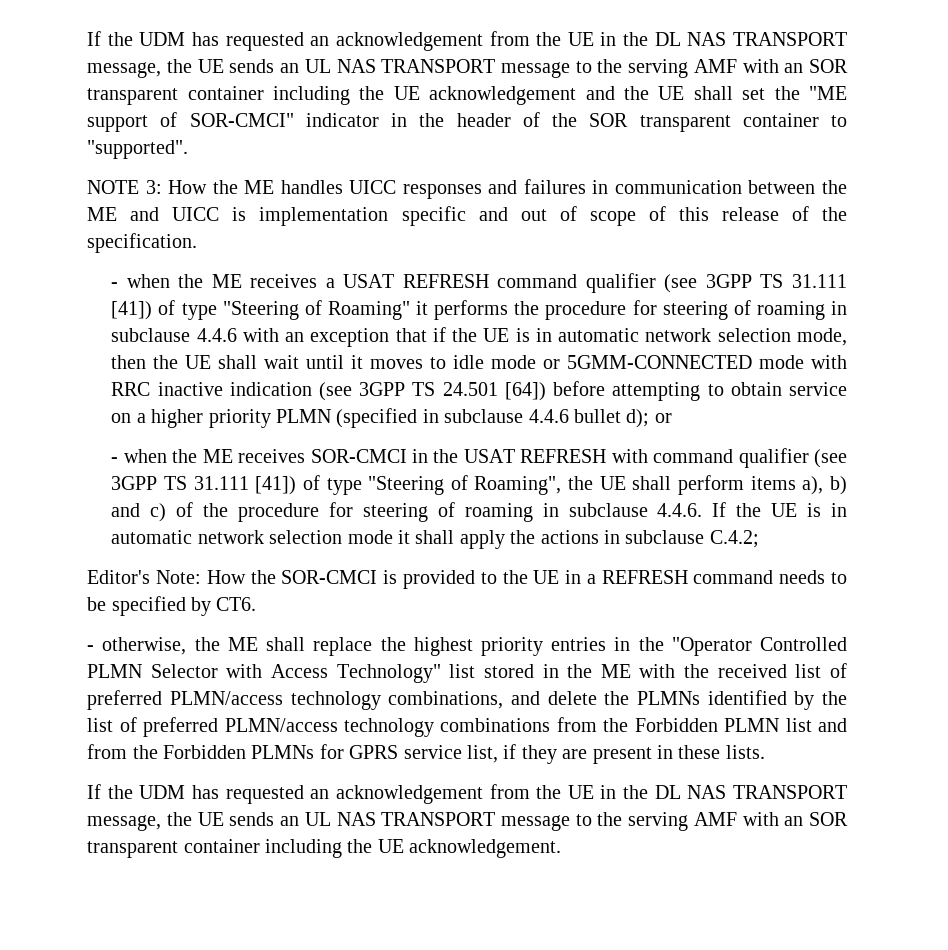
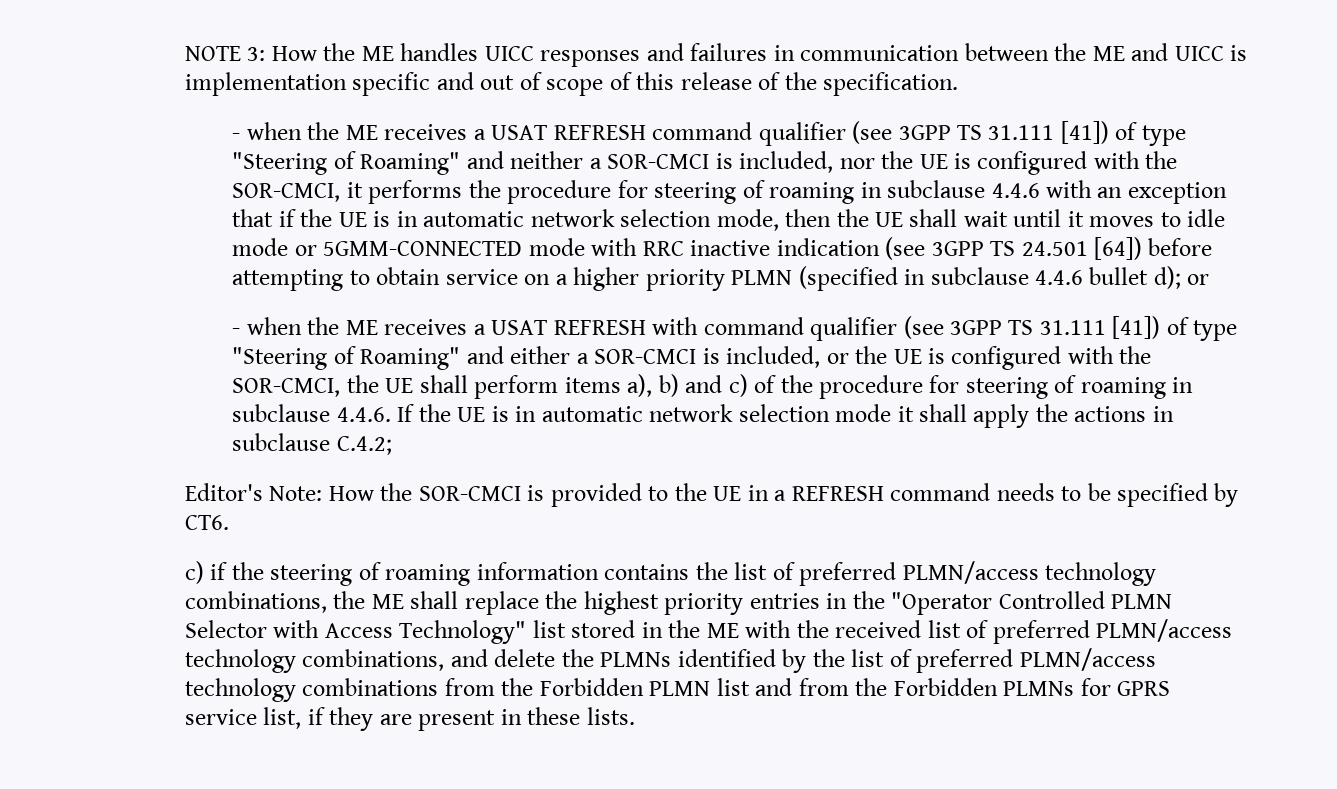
- If the UDM has requested an acknowledgement from the UE in the DL NAS TRANSPORT message, the UE sends an UL NAS TRANSPORT message to the serving AMF with an SOR transparent container including the UE acknowledgement and the UE shall set the "ME support of SOR-CMCI" indicator in the header of the SOR transparent container to "supported".
- - when the ME receives a USAT REFRESH command qualifier (see 3GPP TS 31.111 [41]) of type "Steering of Roaming" it performs the procedure for steering of roaming in subclause 4.4.6 with an exception that if the UE is in automatic network selection mode, then the UE shall wait until it moves to idle mode or 5GMM-CONNECTED mode with RRC inactive indication (see 3GPP TS 24.501 [64]) before attempting to obtain service on a higher priority PLMN (specified in subclause 4.4.6 bullet d);
+ - when the ME receives a USAT REFRESH command qualifier (see 3GPP TS 31.111 [41]) of type "Steering of Roaming" and neither a SOR-CMCI is included, nor the UE is configured with the SOR-CMCI, it performs the procedure for steering of roaming in subclause 4.4.6 with an exception that if the UE is in automatic network selection mode, then the UE shall wait until it moves to idle mode or 5GMM-CONNECTED mode with RRC inactive indication (see 3GPP TS 24.501 [64]) before attempting to obtain service on a higher priority PLMN (specified in subclause 4.4.6 bullet d);
- - when the ME receives SOR-CMCI in the USAT REFRESH with command qualifier (see 3GPP TS 31.111 [41]) of type "Steering of Roaming", the UE shall perform items a), b) and c) of the procedure for steering of roaming in subclause 4.4.6. If the UE is in automatic network selection mode it shall apply the actions in subclause C.4.2;
+ - when the ME receives a USAT REFRESH with command qualifier (see 3GPP TS 31.111 [41]) of type "Steering of Roaming" and either a SOR-CMCI is included, or the UE is configured with the SOR-CMCI, the UE shall perform items a), b) and c) of the procedure for steering of roaming in subclause 4.4.6. If the UE is in automatic network selection mode it shall apply the actions in subclause C.4.2;
- - otherwise, the ME shall replace the highest priority entries in the "Operator Controlled PLMN Selector with Access Technology" list stored in the ME with the received list of preferred PLMN/access technology combinations, and delete the PLMNs identified by the list of preferred PLMN/access technology combinations from the Forbidden PLMN list and from the Forbidden PLMNs for GPRS service list, if they are present in these lists.
+ c) if the steering of roaming information contains the list of preferred PLMN/access technology combinations, the ME shall replace the highest priority entries in the "Operator Controlled PLMN Selector with Access Technology" list stored in the ME with the received list of preferred PLMN/access technology combinations, and delete the PLMNs identified by the list of preferred PLMN/access technology combinations from the Forbidden PLMN list and from the Forbidden PLMNs for GPRS service list, if they are present in these lists.
- If the UDM has requested an acknowledgement from the UE in the DL NAS TRANSPORT message, the UE sends an UL NAS TRANSPORT message to the serving AMF with an SOR transparent container including the UE acknowledgement.

